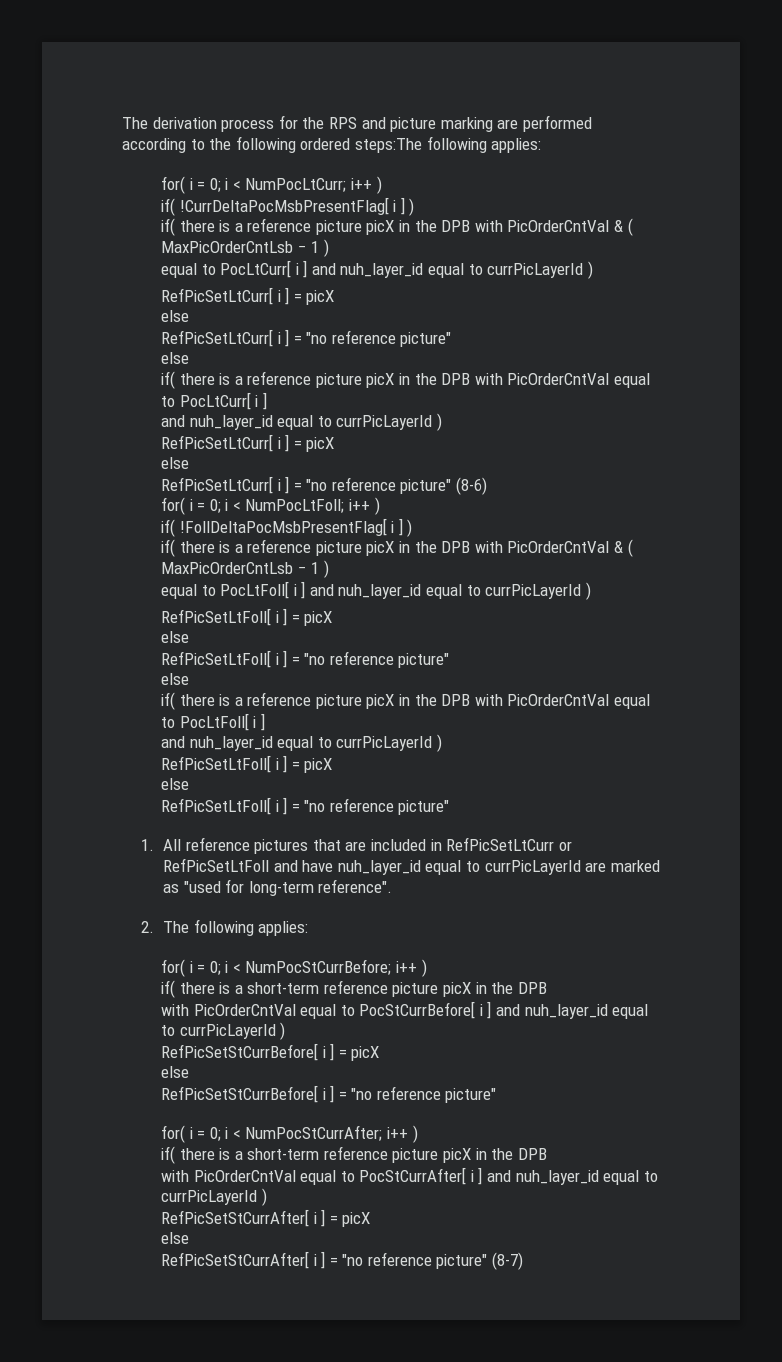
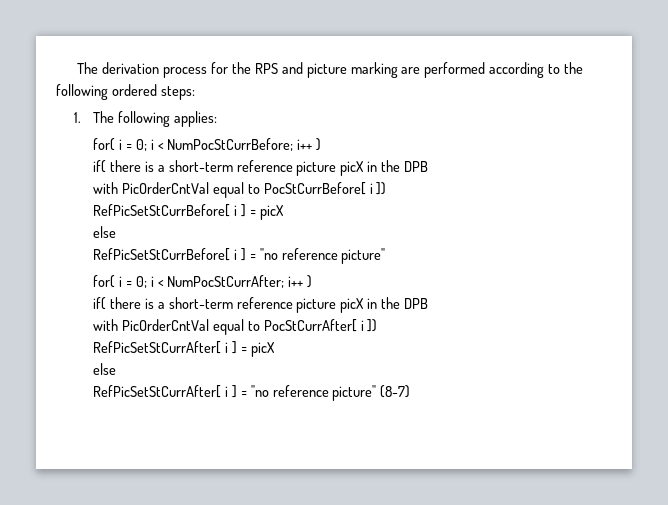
- The derivation process for the RPS and picture marking are performed according to the following ordered steps:The following applies:
- for( i = 0; i < NumPocLtCurr; i++ )
- if( !CurrDeltaPocMsbPresentFlag[ i ] )
- if( there is a reference picture picX in the DPB with PicOrderCntVal & ( MaxPicOrderCntLsb − 1 )
- equal to PocLtCurr[ i ] and nuh_layer_id equal to currPicLayerId )
- RefPicSetLtCurr[ i ] = picX
- else
- RefPicSetLtCurr[ i ] = "no reference picture"
- else
- if( there is a reference picture picX in the DPB with PicOrderCntVal equal to PocLtCurr[ i ]
- and nuh_layer_id equal to currPicLayerId )
- RefPicSetLtCurr[ i ] = picX
- else
- RefPicSetLtCurr[ i ] = "no reference picture" (8-6)
- for( i = 0; i < NumPocLtFoll; i++ )
- if( !FollDeltaPocMsbPresentFlag[ i ] )
- if( there is a reference picture picX in the DPB with PicOrderCntVal & ( MaxPicOrderCntLsb − 1 )
- equal to PocLtFoll[ i ] and nuh_layer_id equal to currPicLayerId )
- RefPicSetLtFoll[ i ] = picX
- else
- RefPicSetLtFoll[ i ] = "no reference picture"
- else
- if( there is a reference picture picX in the DPB with PicOrderCntVal equal to PocLtFoll[ i ]
- and nuh_layer_id equal to currPicLayerId )
- RefPicSetLtFoll[ i ] = picX
- else
- RefPicSetLtFoll[ i ] = "no reference picture"
- 1. All reference pictures that are included in RefPicSetLtCurr or RefPicSetLtFoll and have nuh_layer_id equal to currPicLayerId are marked as "used for long-term reference".
- 2. The following applies:
+ The derivation process for the RPS and picture marking are performed according to the following ordered steps:
+ 1. The following applies:
- with PicOrderCntVal equal to PocStCurrBefore[ i ] and nuh_layer_id equal to currPicLayerId )
+ with PicOrderCntVal equal to PocStCurrBefore[ i ])
- with PicOrderCntVal equal to PocStCurrAfter[ i ] and nuh_layer_id equal to currPicLayerId )
+ with PicOrderCntVal equal to PocStCurrAfter[ i ])

